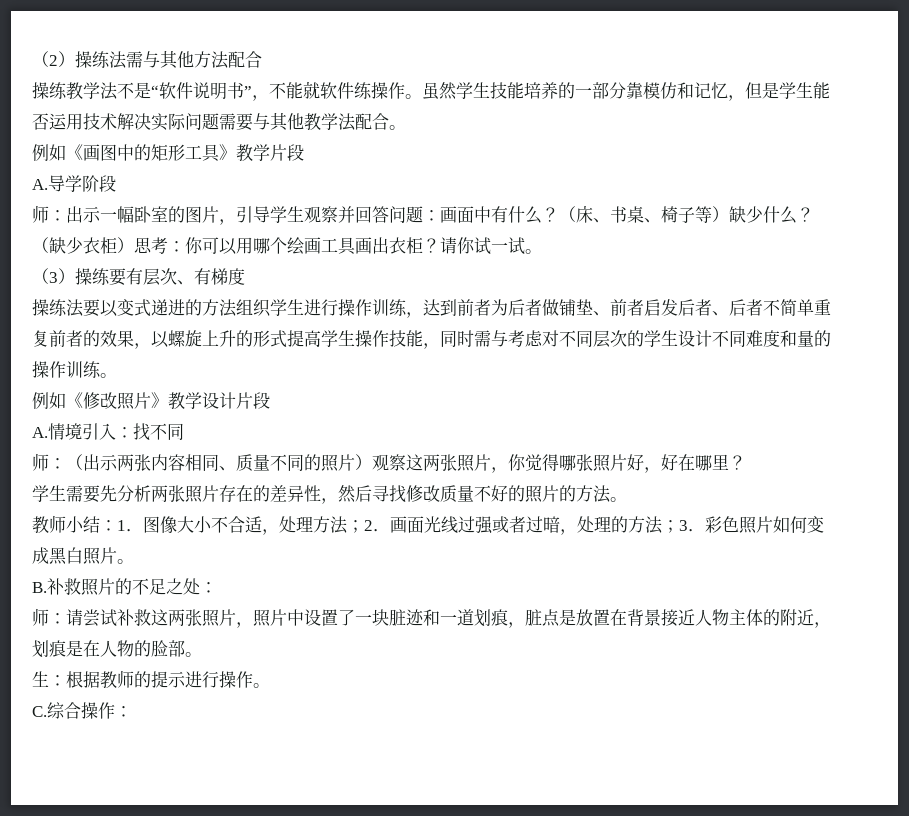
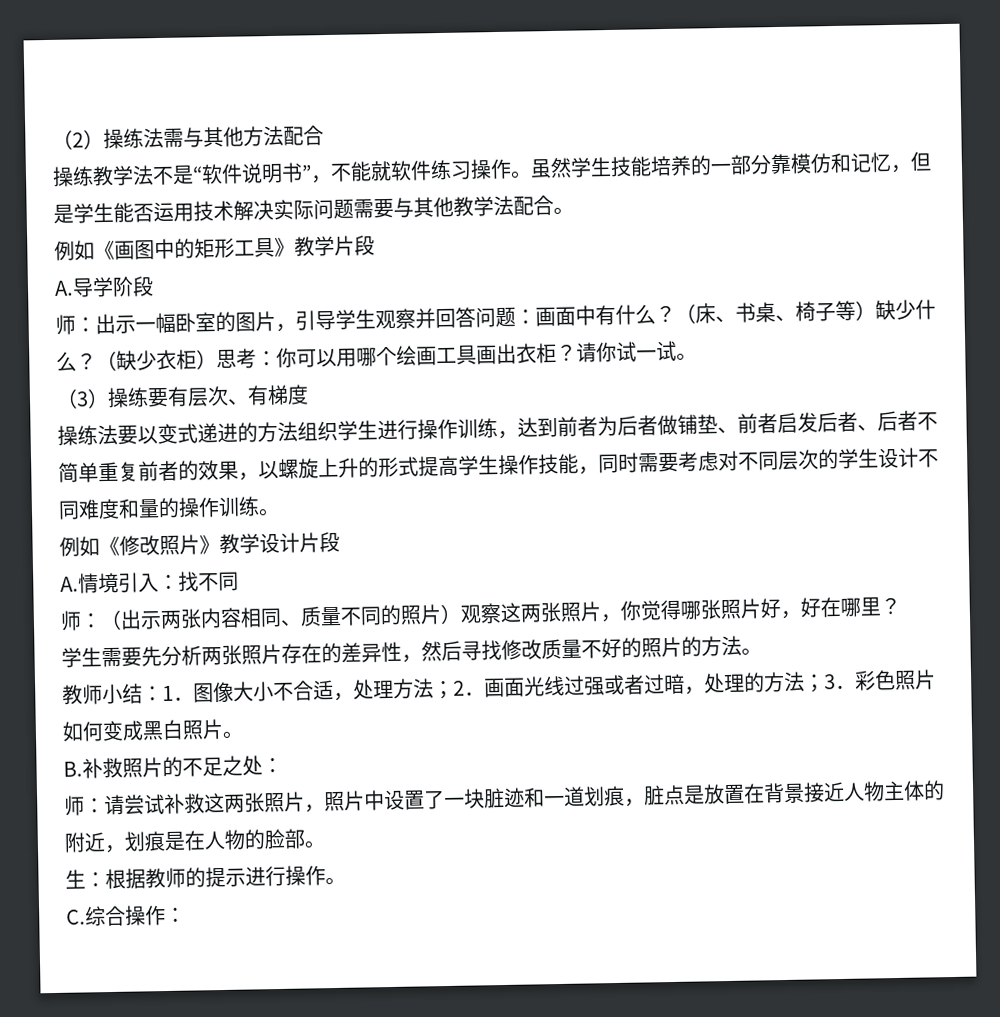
- 操练教学法不是“软件说明书”，不能就软件练操作。
+ 操练教学法不是“软件说明书”，不能就软件练习操作。
- 操练法要以变式递进的方法组织学生进行操作训练，达到前者为后者做铺垫、前者启发后者、后者不简单重复前者的效果，以螺旋上升的形式提高学生操作技能，同时需与考虑对不同层次的学生设计不同难度和量的操作训练。
+ 操练法要以变式递进的方法组织学生进行操作训练，达到前者为后者做铺垫、前者启发后者、后者不简单重复前者的效果，以螺旋上升的形式提高学生操作技能，同时需要考虑对不同层次的学生设计不同难度和量的操作训练。

